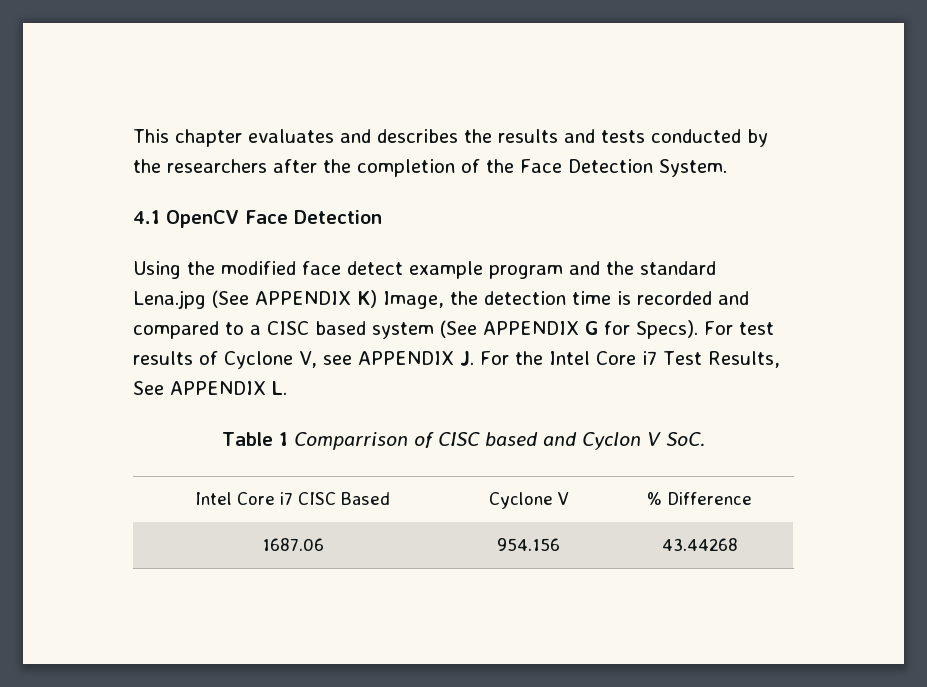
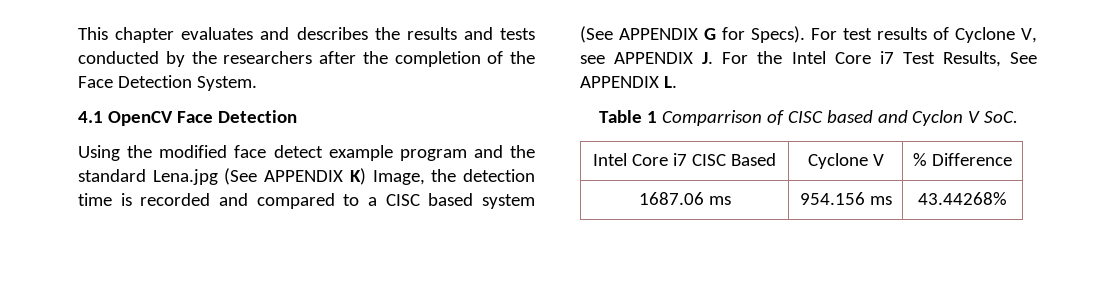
- 1687.06 | 954.156 | 43.44268
+ 1687.06 ms | 954.156 ms | 43.44268%

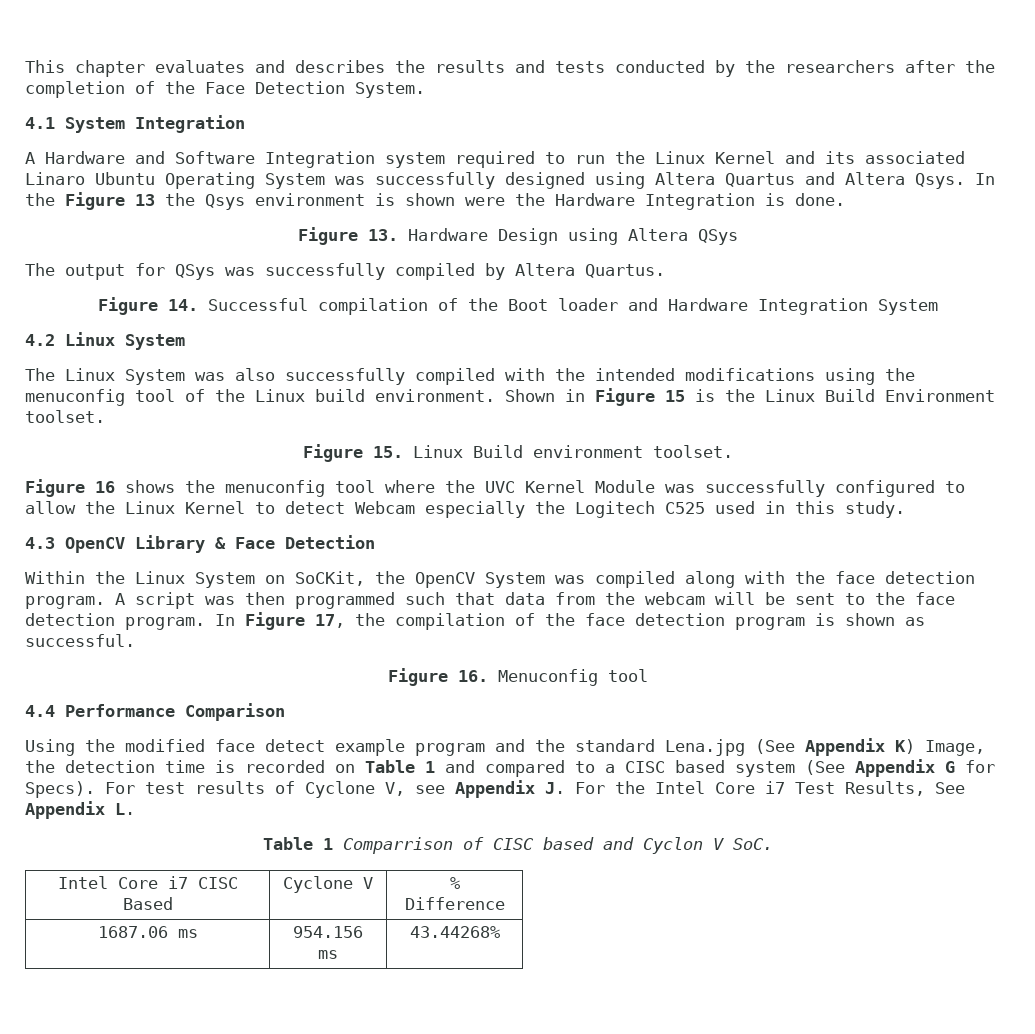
- 4.1 OpenCV Face Detection
+ 4.1 System Integration
+ A Hardware and Software Integration system required to run the Linux Kernel and its associated Linaro Ubuntu Operating System was successfully designed using Altera Quartus and Altera Qsys. In the Figure 13 the Qsys environment is shown were the Hardware Integration is done.
+ Figure 13. Hardware Design using Altera QSys
+ The output for QSys was successfully compiled by Altera Quartus.
+ Figure 14. Successful compilation of the Boot loader and Hardware Integration System
+ 4.2 Linux System
+ The Linux System was also successfully compiled with the intended modifications using the menuconfig tool of the Linux build environment. Shown in Figure 15 is the Linux Build Environment toolset.
+ Figure 15. Linux Build environment toolset.
+ Figure 16 shows the menuconfig tool where the UVC Kernel Module was successfully configured to allow the Linux Kernel to detect Webcam especially the Logitech C525 used in this study.
+ 4.3 OpenCV Library & Face Detection
+ Within the Linux System on SoCKit, the OpenCV System was compiled along with the face detection program. A script was then programmed such that data from the webcam will be sent to the face detection program. In Figure 17, the compilation of the face detection program is shown as successful.
+ Figure 16. Menuconfig tool
+ 4.4 Performance Comparison
- Using the modified face detect example program and the standard Lena.jpg (See APPENDIX K) Image, the detection time is recorded and compared to a CISC based system (See APPENDIX G for Specs).
+ Using the modified face detect example program and the standard Lena.jpg (See Appendix K) Image, the detection time is recorded on Table 1 and compared to a CISC based system (See Appendix G for Specs).
- For test results of Cyclone V, see APPENDIX J. For the Intel Core i7 Test Results, See APPENDIX L.
+ For test results of Cyclone V, see Appendix J. For the Intel Core i7 Test Results, See Appendix L.

